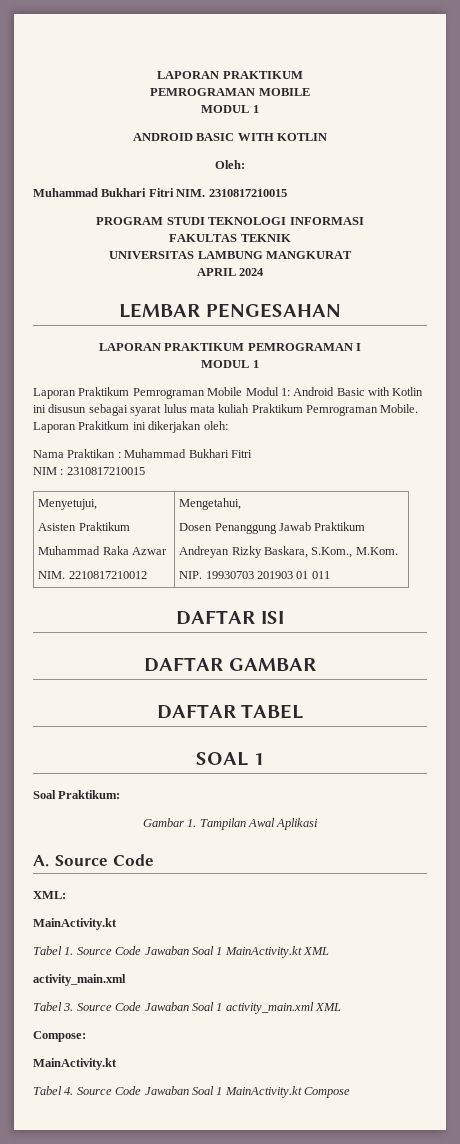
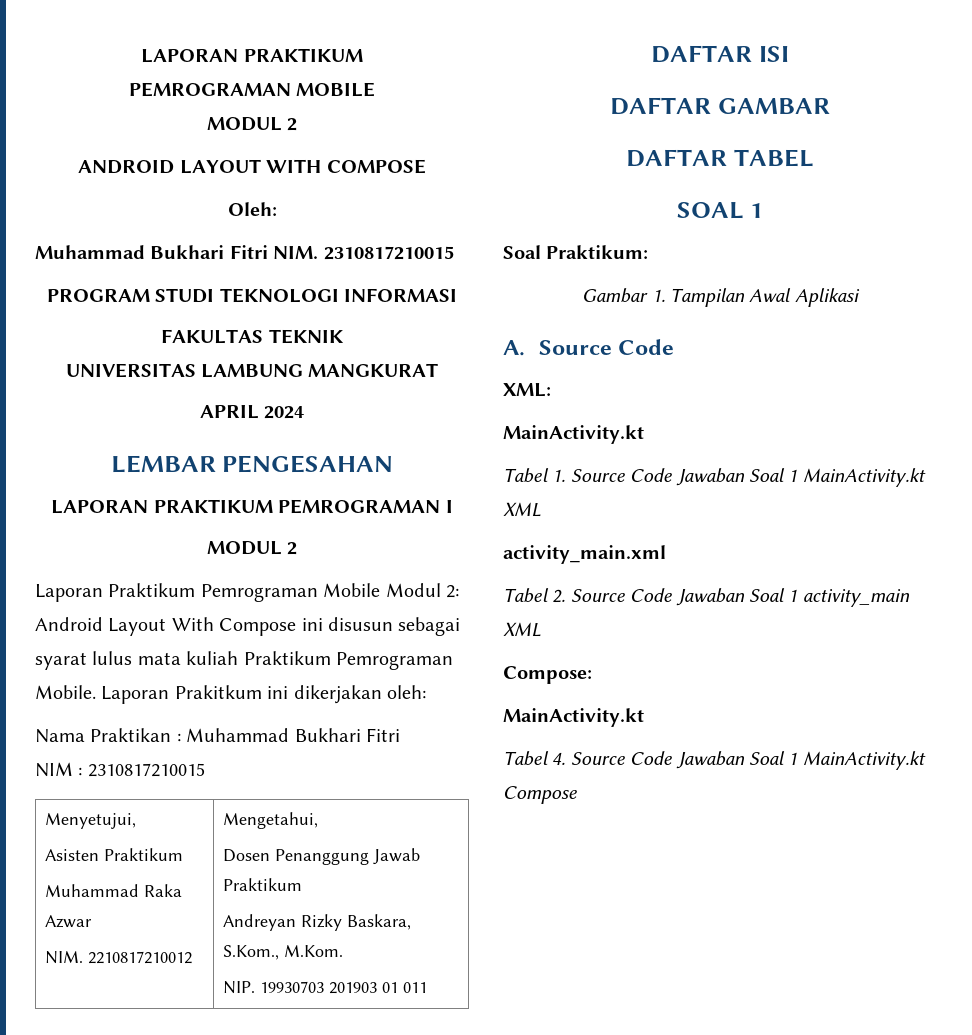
  PEMROGRAMAN MOBILE
- MODUL 1
+ MODUL 2
- ANDROID BASIC WITH KOTLIN
+ ANDROID LAYOUT WITH COMPOSE
  LAPORAN PRAKTIKUM PEMROGRAMAN I
- MODUL 1
+ MODUL 2
- Laporan Praktikum Pemrograman Mobile Modul 1: Android Basic with Kotlin ini disusun sebagai syarat lulus mata kuliah Praktikum Pemrograman Mobile.
+ Laporan Praktikum Pemrograman Mobile Modul 2: Android Layout With Compose ini disusun sebagai syarat lulus mata kuliah Praktikum Pemrograman Mobile.
- Tabel 3. Source Code Jawaban Soal 1 activity_main.xml XML
+ Tabel 2. Source Code Jawaban Soal 1 activity_main XML

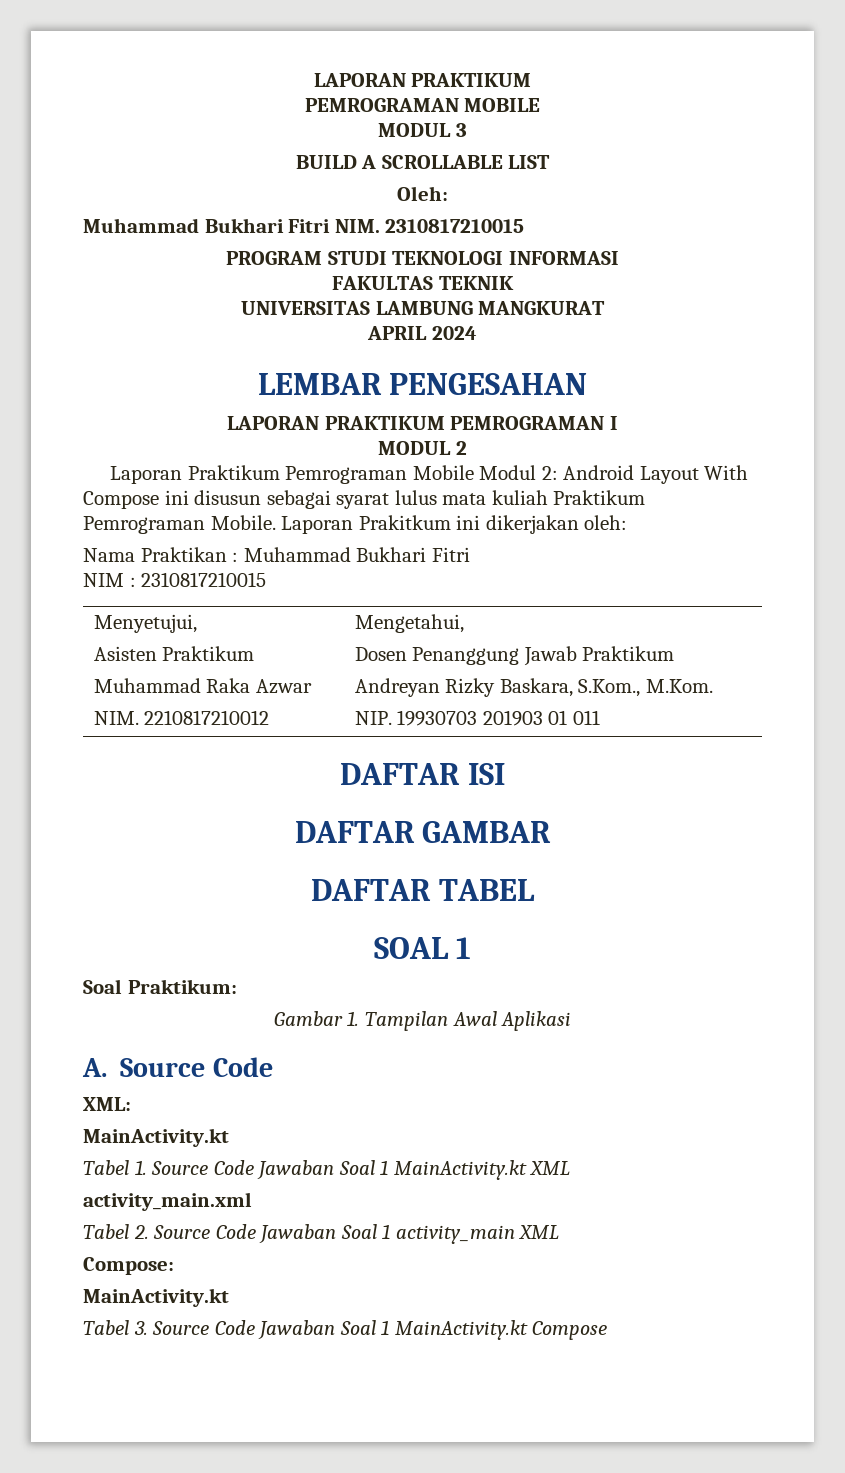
  PEMROGRAMAN MOBILE
- MODUL 2
- ANDROID LAYOUT WITH COMPOSE
+ MODUL 3
+ BUILD A SCROLLABLE LIST
- Tabel 4. Source Code Jawaban Soal 1 MainActivity.kt Compose
+ Tabel 3. Source Code Jawaban Soal 1 MainActivity.kt Compose

